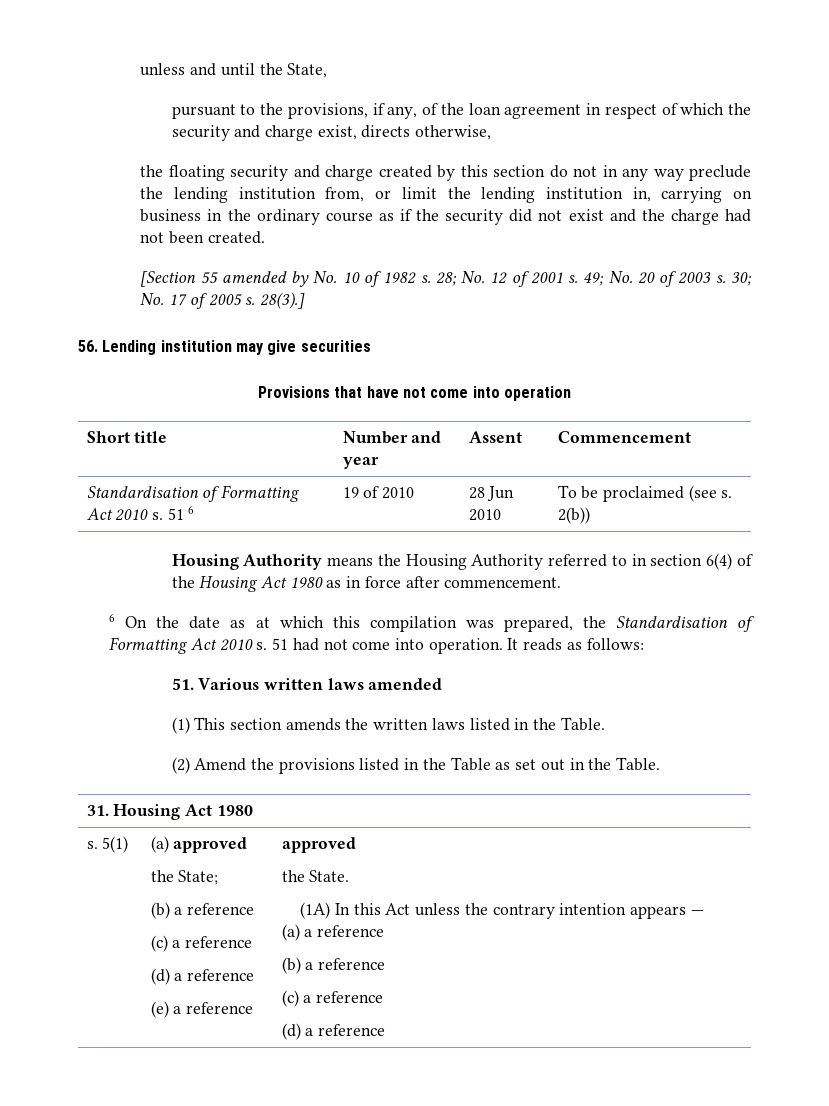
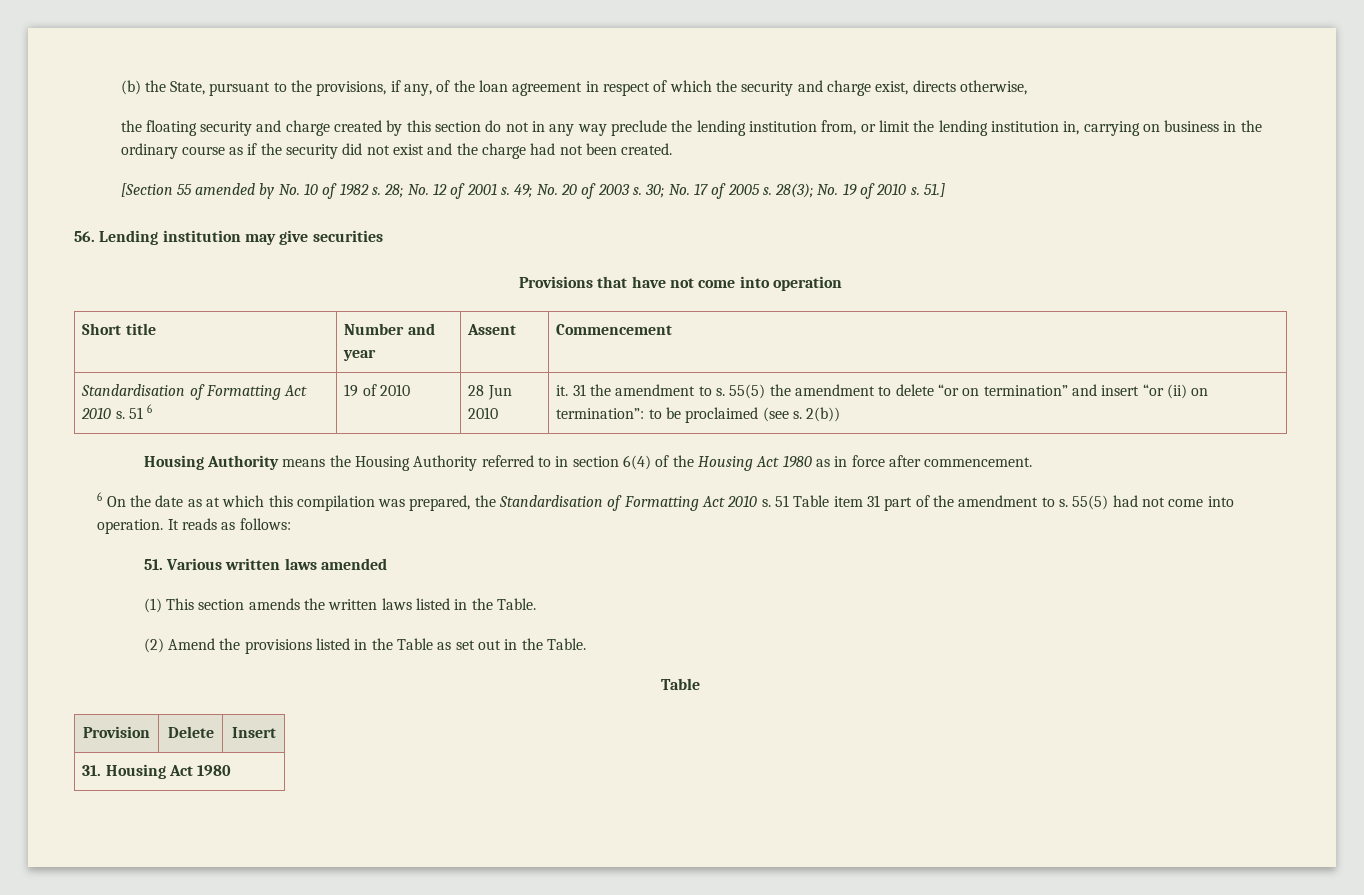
- unless and until the State,
- pursuant to the provisions, if any, of the loan agreement in respect of which the security and charge exist, directs otherwise,
+ (b) the State, pursuant to the provisions, if any, of the loan agreement in respect of which the security and charge exist, directs otherwise,
- 28(3).]
+ 28(3); No. 19 of 2010 s. 51.]
- Standardisation of Formatting Act 2010 s. 51 6 | 19 of 2010 | 28 Jun 2010 | To be proclaimed (see s. 2(b))
+ Standardisation of Formatting Act 2010 s. 51 6 | 19 of 2010 | 28 Jun 2010 | it. 31 the amendment to s. 55(5) the amendment to delete “or on termination” and insert “or (ii) on termination”: to be proclaimed (see s. 2(b))
- 51 had not come into operation.
+ 51 Table item 31 part of the amendment to s. 55(5) had not come into operation.
  (2) Amend the provisions listed in the Table as set out in the Table.
+ Table
+ Provision | Delete | Insert
- s. 5(1) | (a) approved
- the State;
- (b) a reference
- (c) a reference
- (d) a reference
- (e) a reference | approved
- the State.
- (1A) In this Act unless the contrary intention appears —
- (a) a reference
- (b) a reference
- (c) a reference
- (d) a reference

